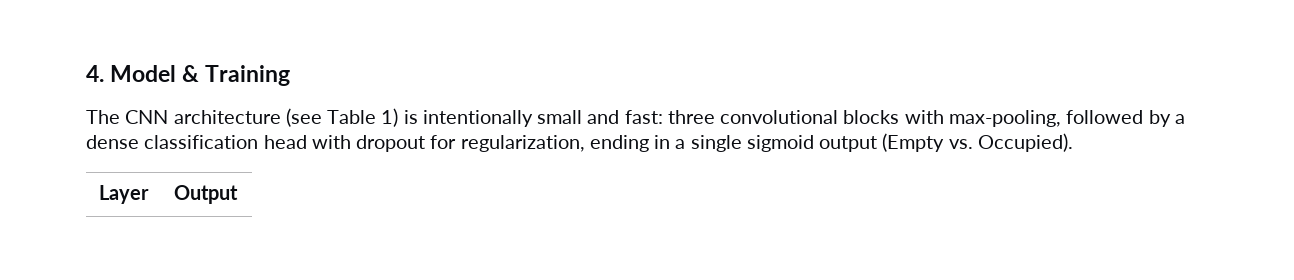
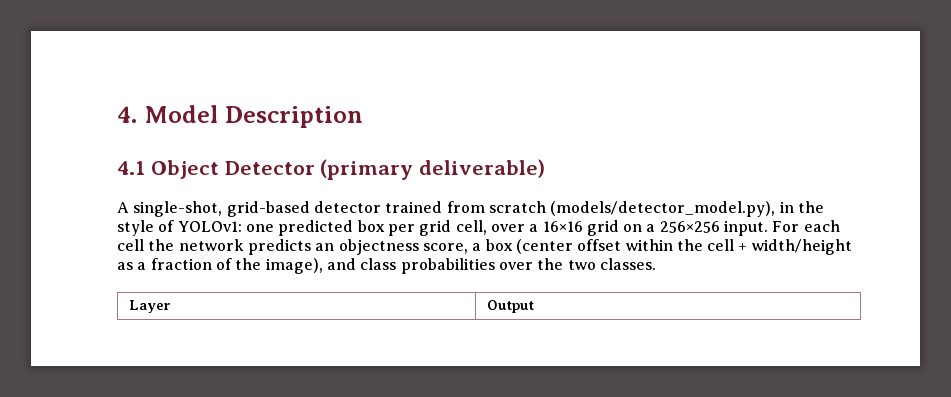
- 4. Model & Training
- The CNN architecture (see Table 1) is intentionally small and fast: three convolutional blocks with max-pooling, followed by a dense classification head with dropout for regularization, ending in a single sigmoid output (Empty vs. Occupied).
+ 4. Model Description
+ 4.1 Object Detector (primary deliverable)
+ A single-shot, grid-based detector trained from scratch (models/detector_model.py), in the style of YOLOv1: one predicted box per grid cell, over a 16×16 grid on a 256×256 input. For each cell the network predicts an objectness score, a box (center offset within the cell + width/height as a fraction of the image), and class probabilities over the two classes.

